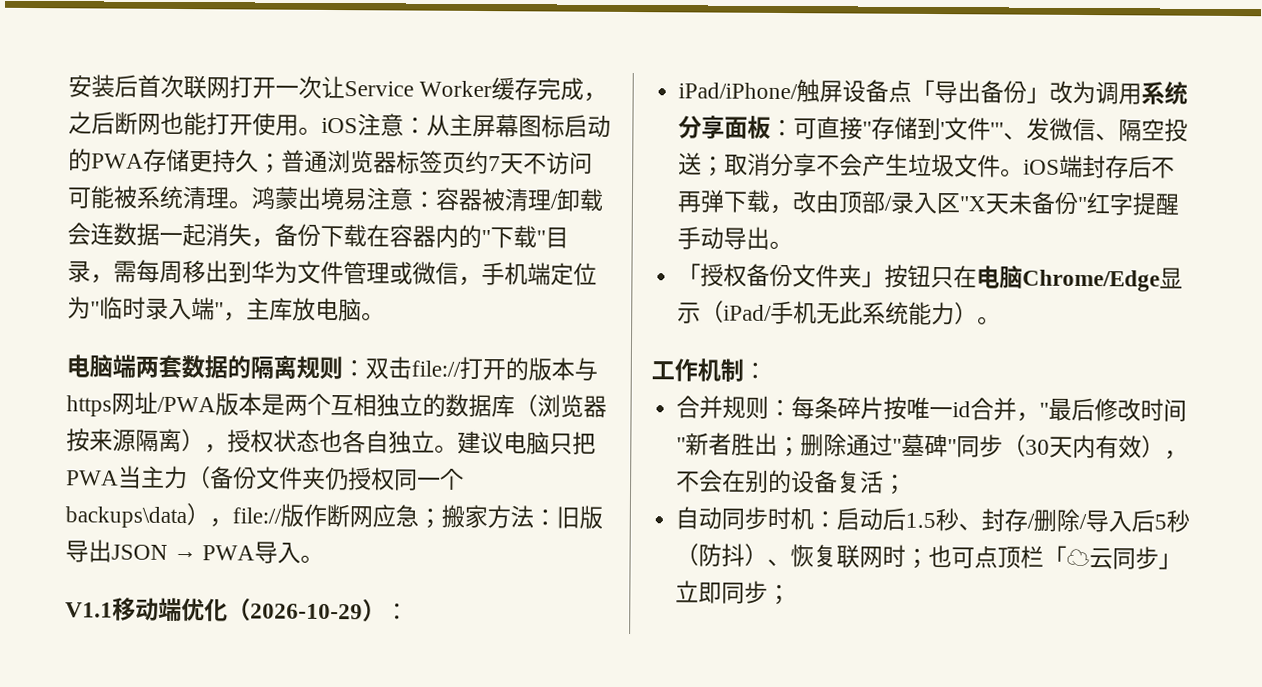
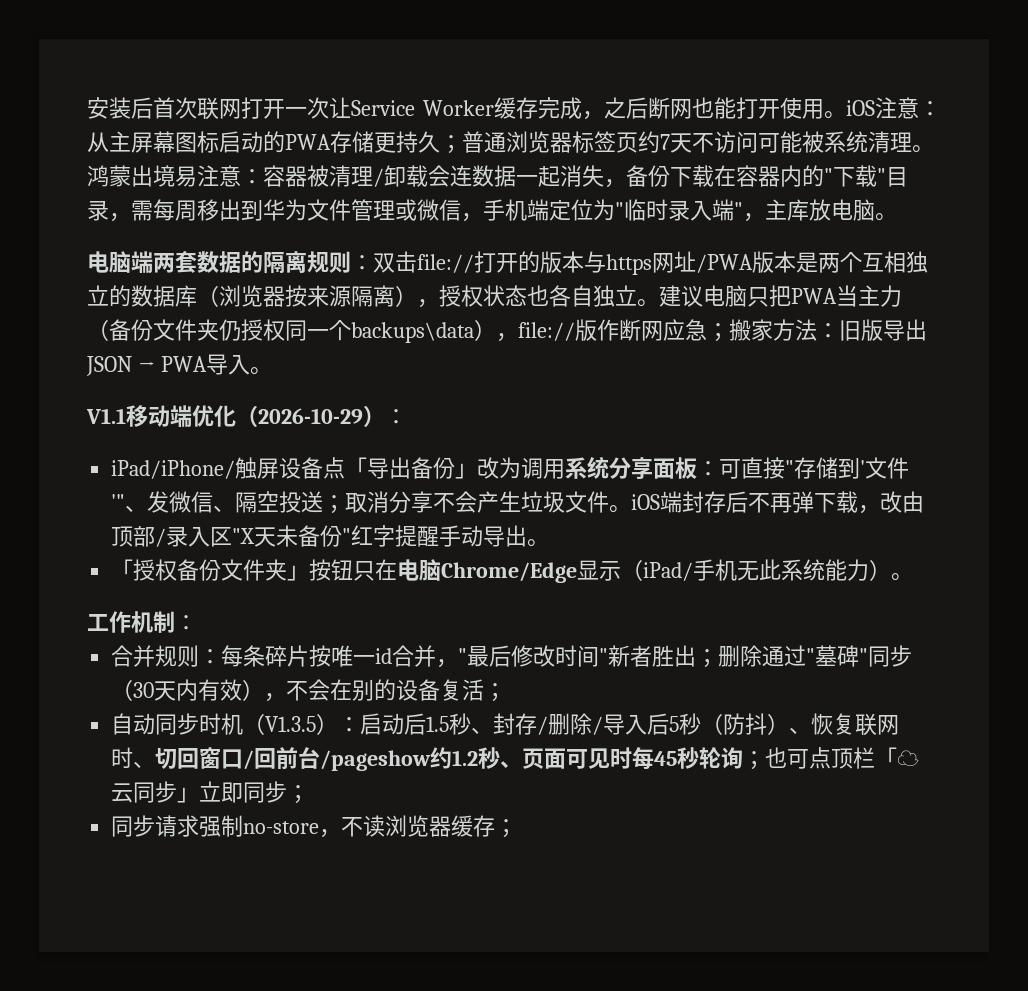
- 自动同步时机：启动后1.5秒、封存/删除/导入后5秒（防抖）、恢复联网时；也可点顶栏「☁云同步」立即同步；
+ 自动同步时机（V1.3.5）：启动后1.5秒、封存/删除/导入后5秒（防抖）、恢复联网时、切回窗口/回前台/pageshow约1.2秒、页面可见时每45秒轮询；也可点顶栏「☁云同步」立即同步；
+ 同步请求强制no-store，不读浏览器缓存；

